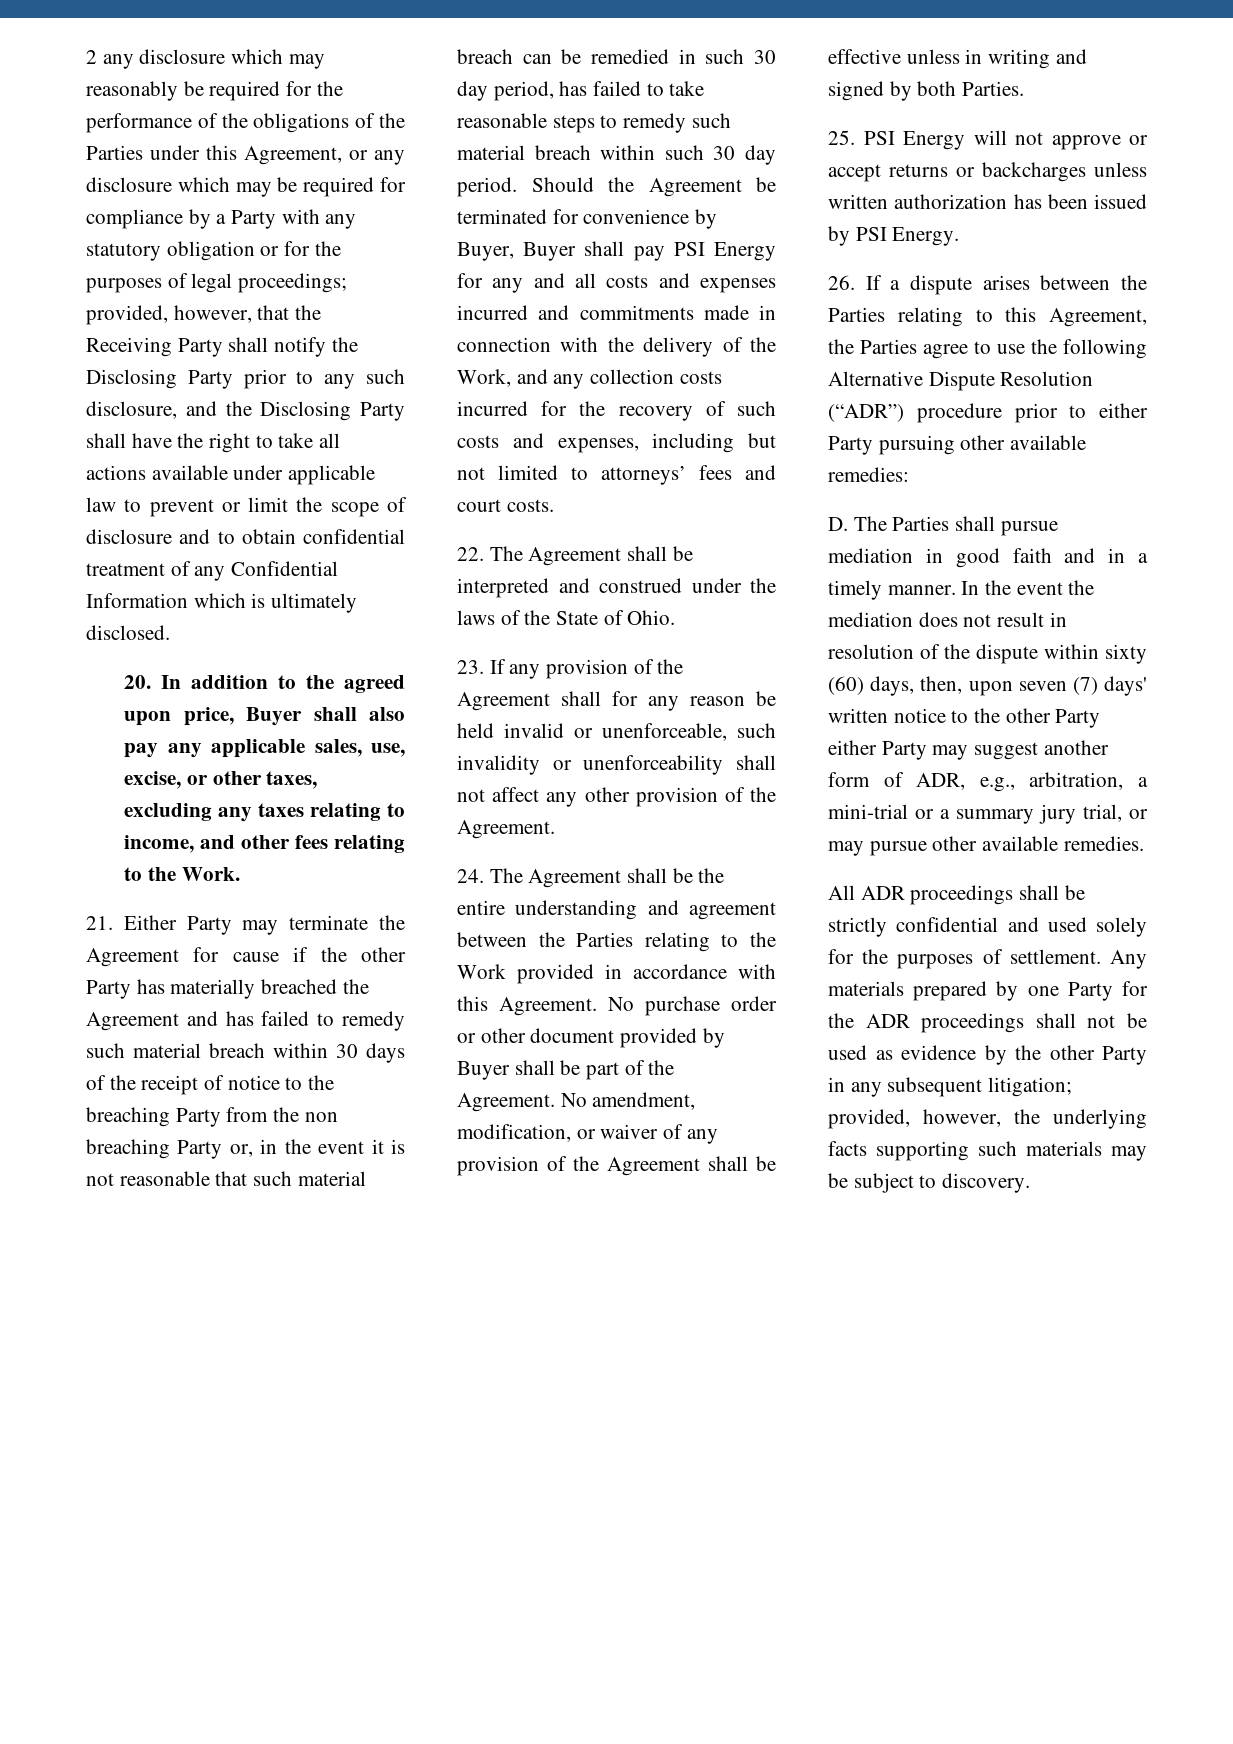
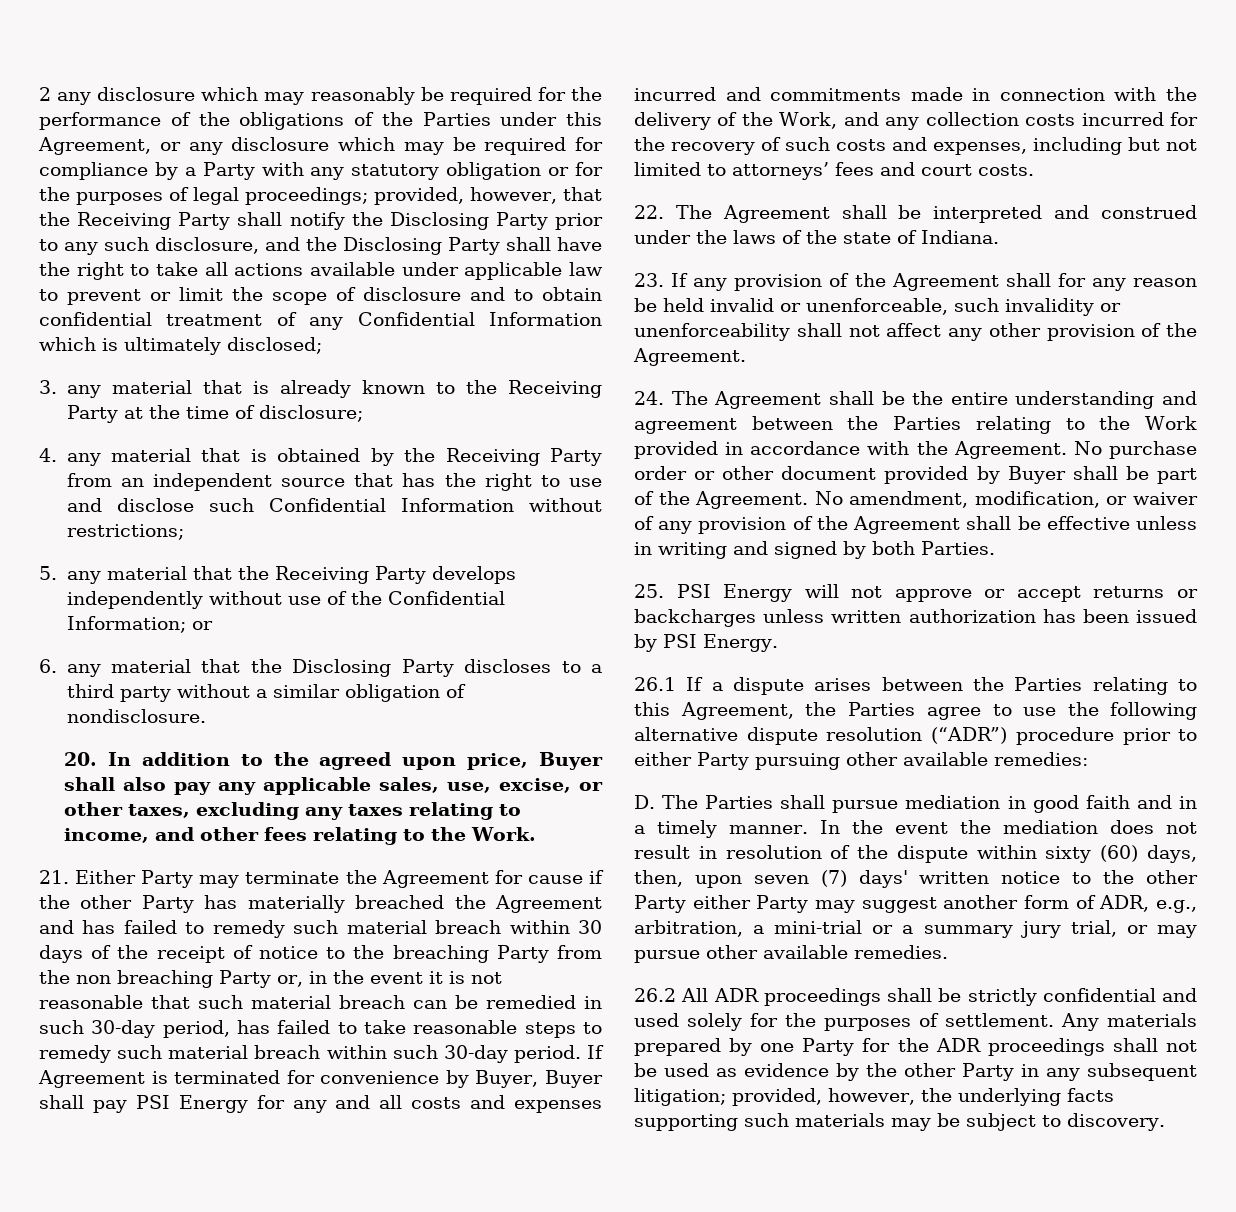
- provided, however, that the Receiving Party shall notify the Disclosing Party prior to any such disclosure, and the Disclosing Party shall have the right to take all actions available under applicable law to prevent or limit the scope of disclosure and to obtain confidential treatment of any Confidential Information which is ultimately disclosed.
+ provided, however, that the Receiving Party shall notify the Disclosing Party prior to any such disclosure, and the Disclosing Party shall have the right to take all actions available under applicable law to prevent or limit the scope of disclosure and to obtain confidential treatment of any Confidential Information which is ultimately disclosed;
+ 3. any material that is already known to the Receiving Party at the time of disclosure;
+ 4. any material that is obtained by the Receiving Party from an independent source that has the right to use and disclose such Confidential Information without restrictions;
+ 5. any material that the Receiving Party develops independently without use of the Confidential Information; or
+ 6. any material that the Disclosing Party discloses to a third party without a similar obligation of nondisclosure.
- 21. Either Party may terminate the Agreement for cause if the other Party has materially breached the Agreement and has failed to remedy such material breach within 30 days of the receipt of notice to the breaching Party from the non breaching Party or, in the event it is not reasonable that such material breach can be remedied in such 30 day period, has failed to take reasonable steps to remedy such material breach within such 30 day period. Should the Agreement be terminated for convenience by Buyer, Buyer shall pay PSI Energy for any and all costs and expenses incurred and commitments made in connection with the delivery of the Work, and any collection costs incurred for the recovery of such costs and expenses, including but not limited to attorneys’ fees and court costs.
+ 21. Either Party may terminate the Agreement for cause if the other Party has materially breached the Agreement and has failed to remedy such material breach within 30 days of the receipt of notice to the breaching Party from the non breaching Party or, in the event it is not reasonable that such material breach can be remedied in such 30-day period, has failed to take reasonable steps to remedy such material breach within such 30-day period. If Agreement is terminated for convenience by Buyer, Buyer shall pay PSI Energy for any and all costs and expenses incurred and commitments made in connection with the delivery of the Work, and any collection costs incurred for the recovery of such costs and expenses, including but not limited to attorneys’ fees and court costs.
- 22. The Agreement shall be interpreted and construed under the laws of the State of Ohio.
+ 22. The Agreement shall be interpreted and construed under the laws of the state of Indiana.
- 24. The Agreement shall be the entire understanding and agreement between the Parties relating to the Work provided in accordance with this Agreement.
+ 24. The Agreement shall be the entire understanding and agreement between the Parties relating to the Work provided in accordance with the Agreement.
- 26. If a dispute arises between the Parties relating to this Agreement, the Parties agree to use the following Alternative Dispute Resolution (“ADR”) procedure prior to either Party pursuing other available remedies:
+ 26.1 If a dispute arises between the Parties relating to this Agreement, the Parties agree to use the following alternative dispute resolution (“ADR”) procedure prior to either Party pursuing other available remedies:
- All ADR proceedings shall be strictly confidential and used solely for the purposes of settlement.
+ 26.2 All ADR proceedings shall be strictly confidential and used solely for the purposes of settlement.

